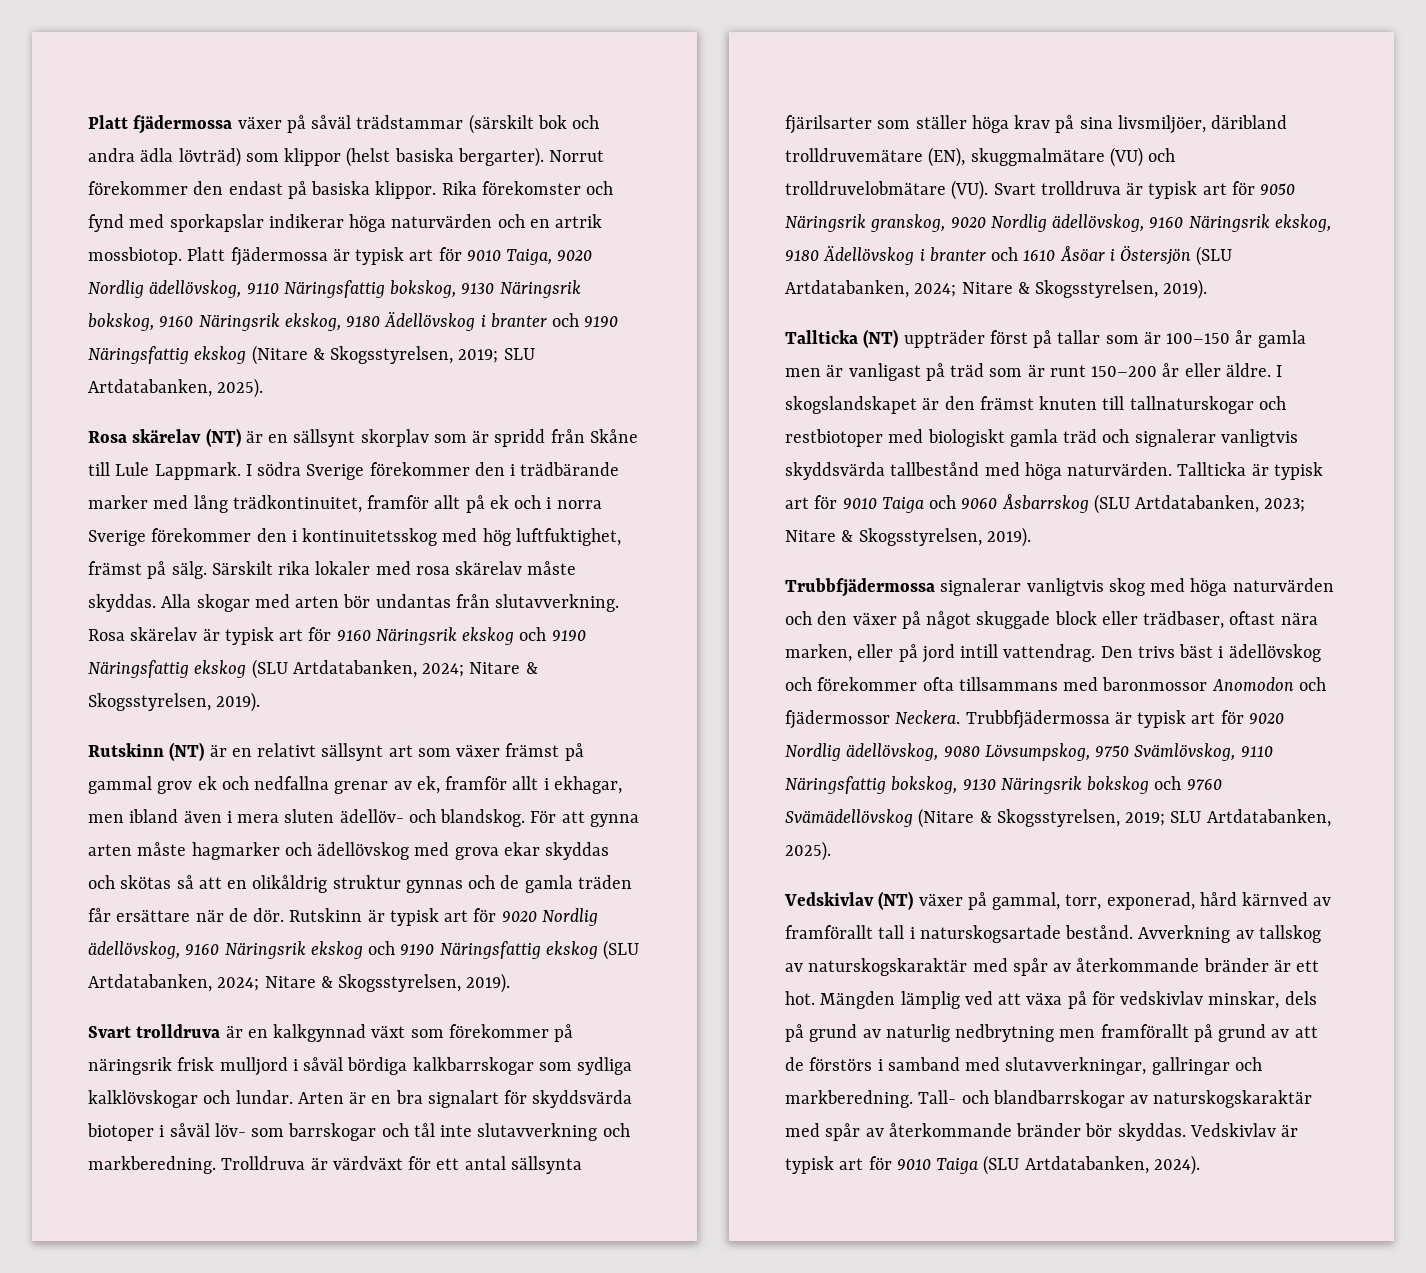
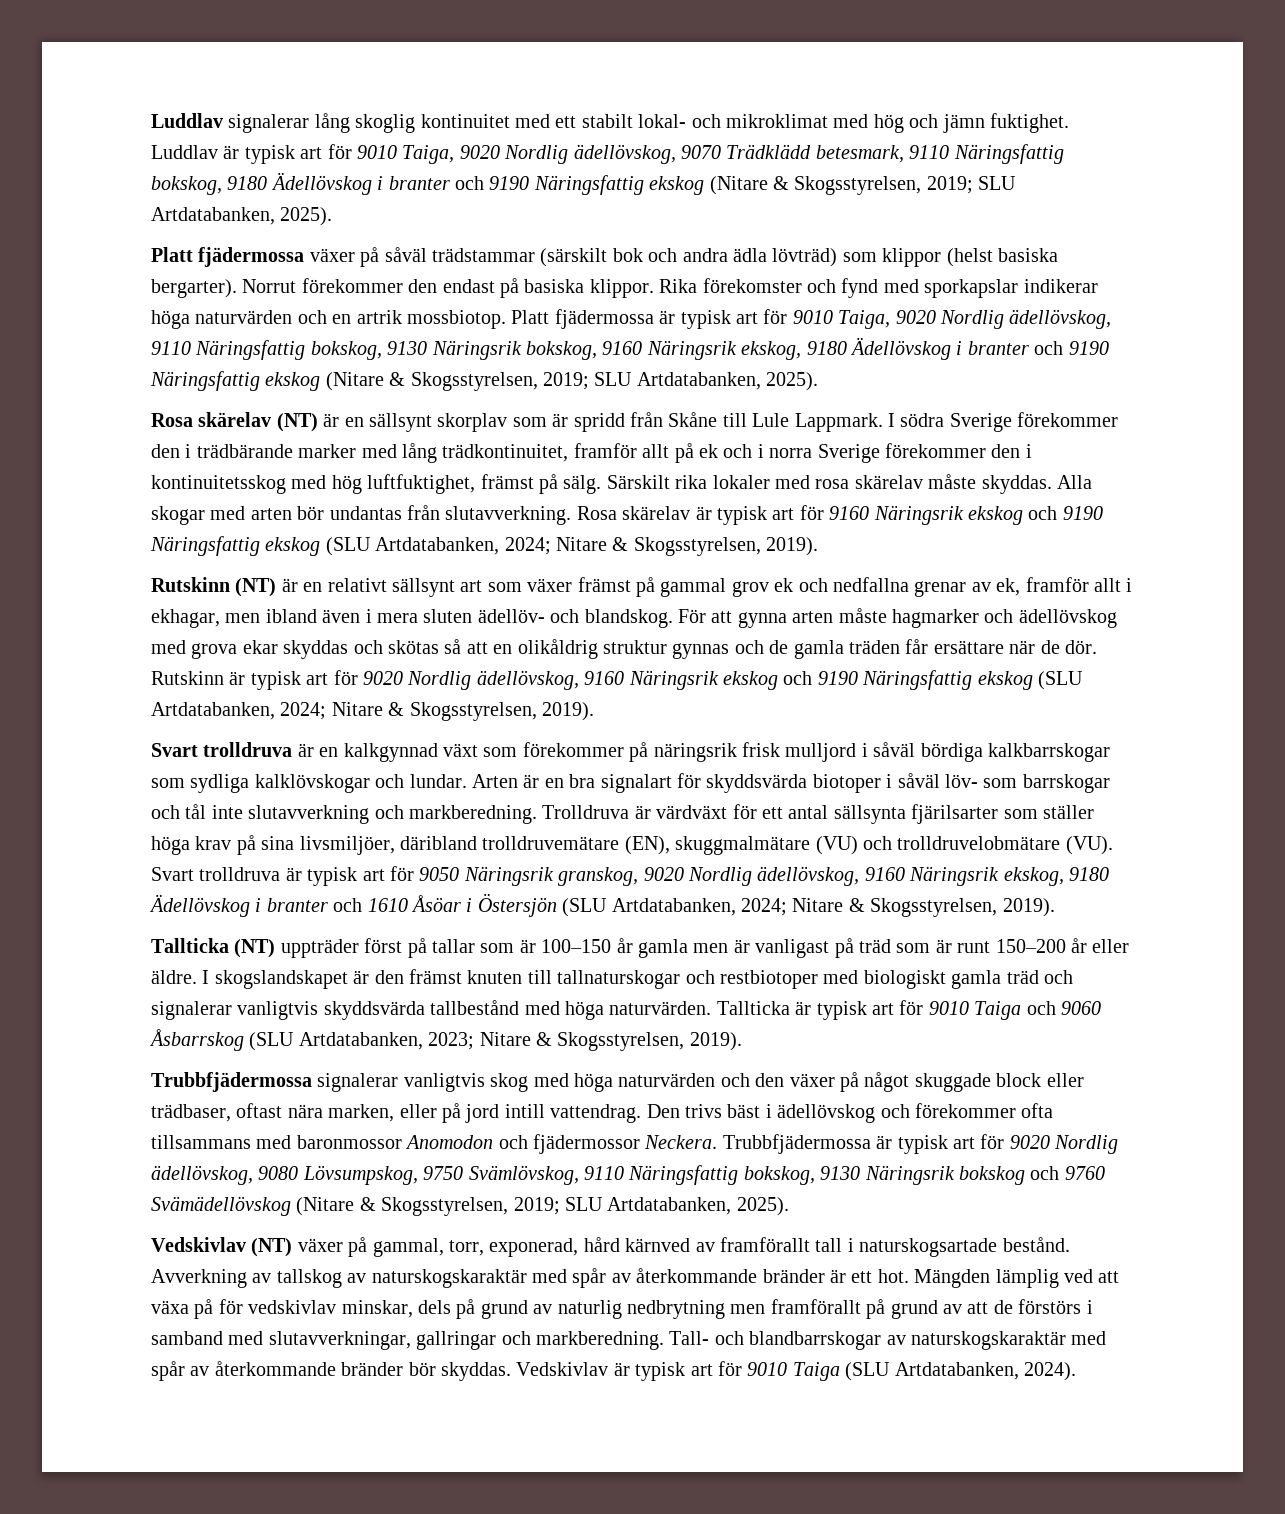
+ Luddlav signalerar lång skoglig kontinuitet med ett stabilt lokal- och mikroklimat med hög och jämn fuktighet. Luddlav är typisk art för 9010 Taiga, 9020 Nordlig ädellövskog, 9070 Trädklädd betesmark, 9110 Näringsfattig bokskog, 9180 Ädellövskog i branter och 9190 Näringsfattig ekskog (Nitare & Skogsstyrelsen, 2019; SLU Artdatabanken, 2025).

